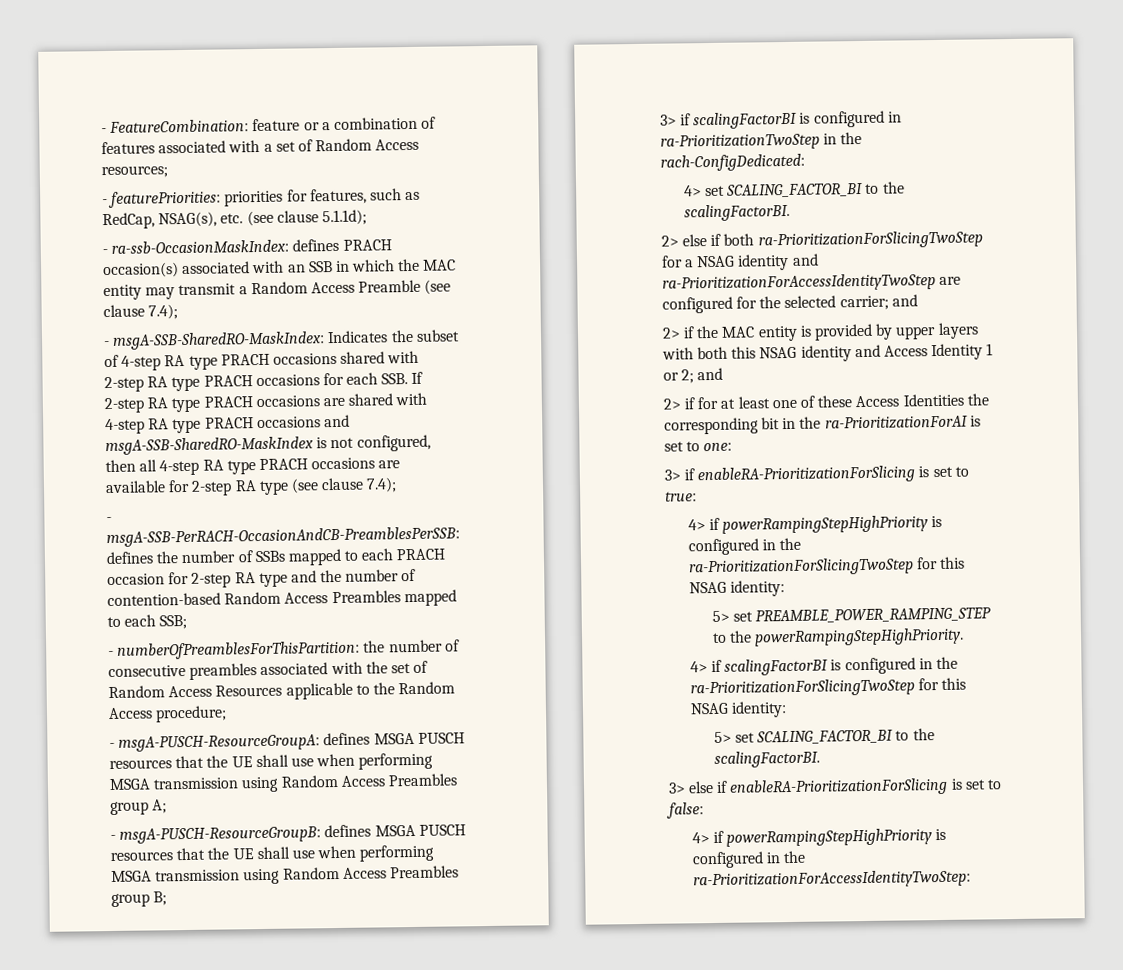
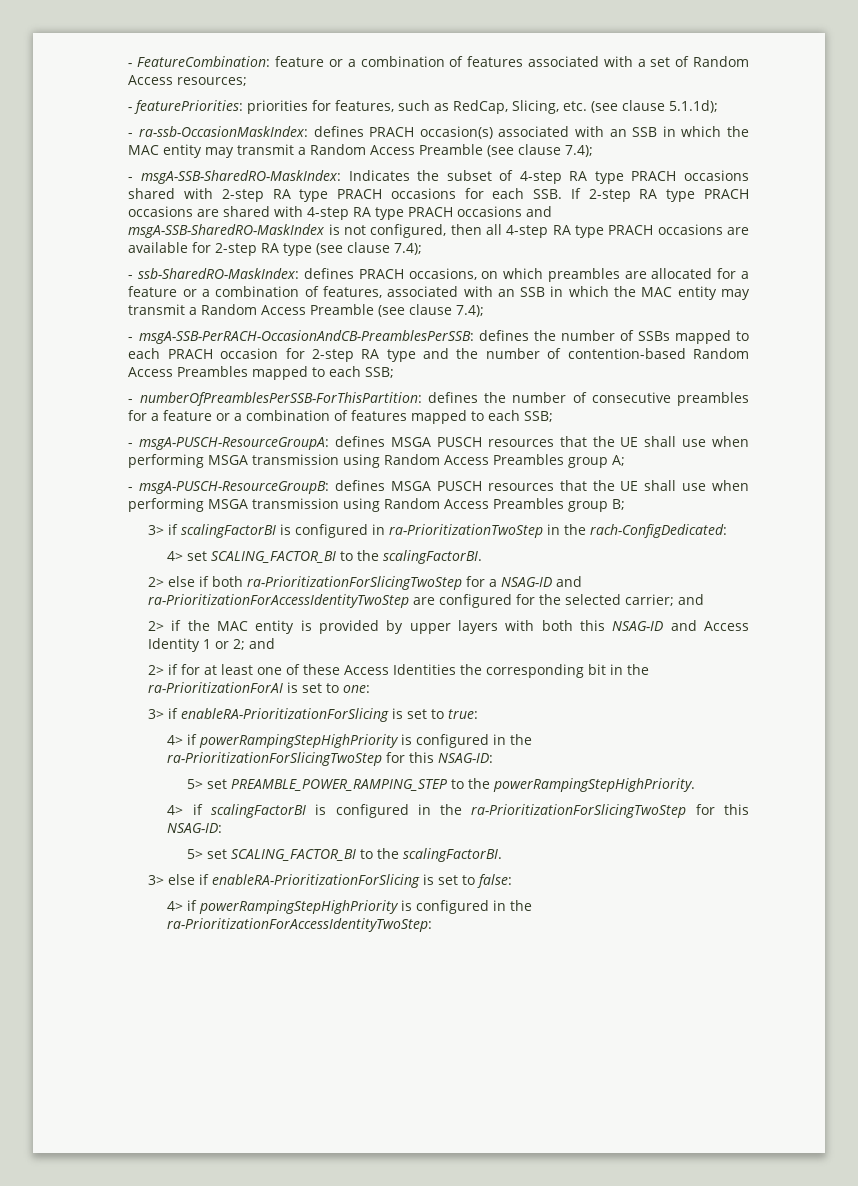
- - featurePriorities: priorities for features, such as RedCap, NSAG(s), etc. (see clause 5.1.1d);
+ - featurePriorities: priorities for features, such as RedCap, Slicing, etc. (see clause 5.1.1d);
+ - ssb-SharedRO-MaskIndex: defines PRACH occasions, on which preambles are allocated for a feature or a combination of features, associated with an SSB in which the MAC entity may transmit a Random Access Preamble (see clause 7.4);
- - numberOfPreamblesForThisPartition: the number of consecutive preambles associated with the set of Random Access Resources applicable to the Random Access procedure;
+ - numberOfPreamblesPerSSB-ForThisPartition: defines the number of consecutive preambles for a feature or a combination of features mapped to each SSB;
- 2> else if both ra-PrioritizationForSlicingTwoStep for a NSAG identity and ra-PrioritizationForAccessIdentityTwoStep are configured for the selected carrier; and
+ 2> else if both ra-PrioritizationForSlicingTwoStep for a NSAG-ID and ra-PrioritizationForAccessIdentityTwoStep are configured for the selected carrier; and
- 2> if the MAC entity is provided by upper layers with both this NSAG identity and Access Identity 1 or 2; and
+ 2> if the MAC entity is provided by upper layers with both this NSAG-ID and Access Identity 1 or 2; and
- 4> if powerRampingStepHighPriority is configured in the ra-PrioritizationForSlicingTwoStep for this NSAG identity:
+ 4> if powerRampingStepHighPriority is configured in the ra-PrioritizationForSlicingTwoStep for this NSAG-ID:
- 4> if scalingFactorBI is configured in the ra-PrioritizationForSlicingTwoStep for this NSAG identity:
+ 4> if scalingFactorBI is configured in the ra-PrioritizationForSlicingTwoStep for this NSAG-ID:

